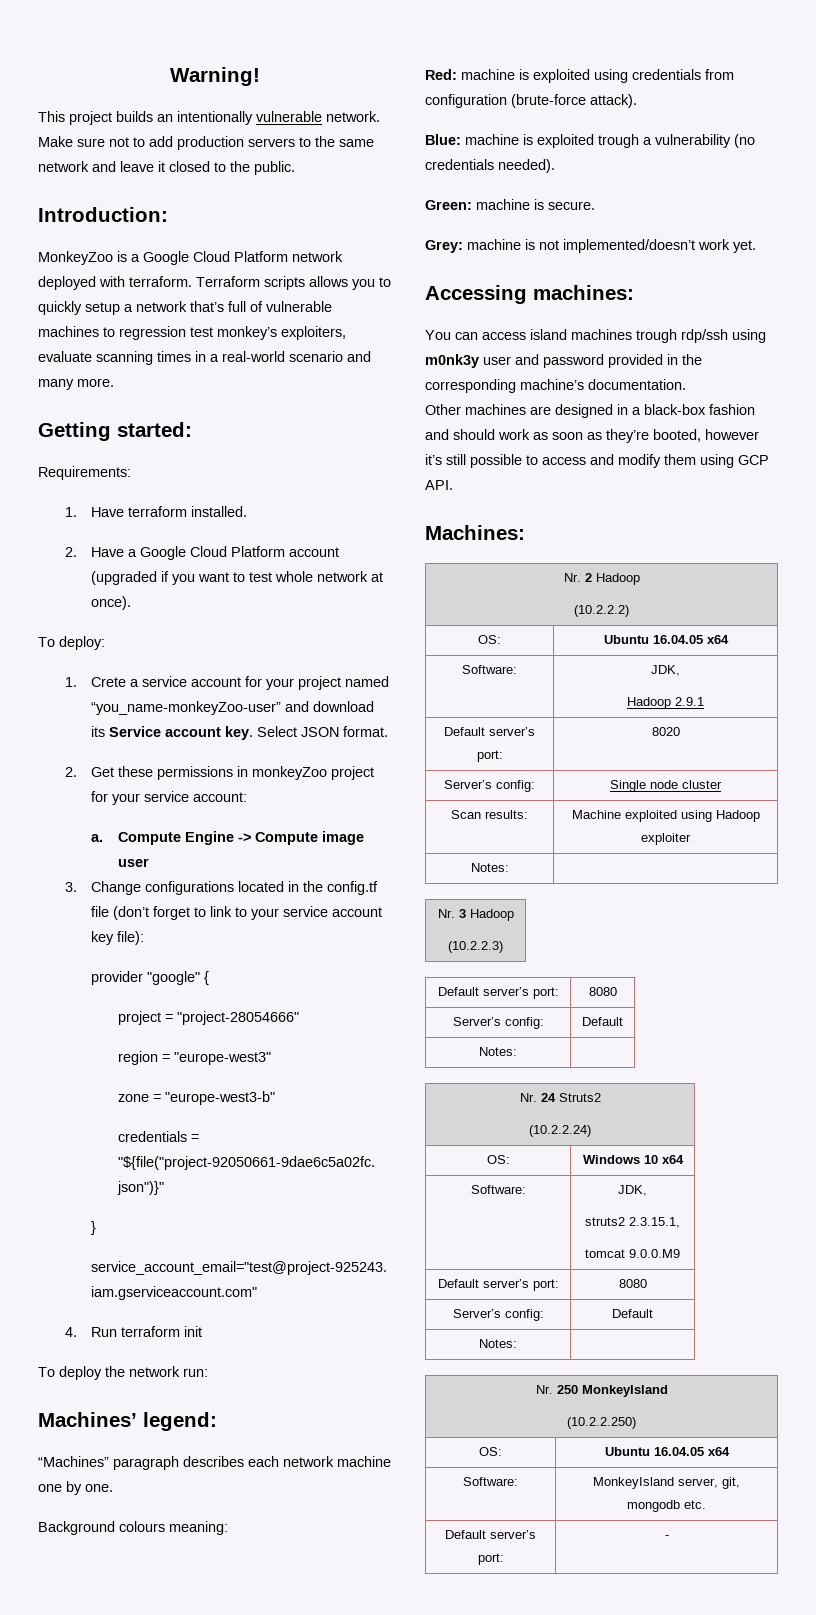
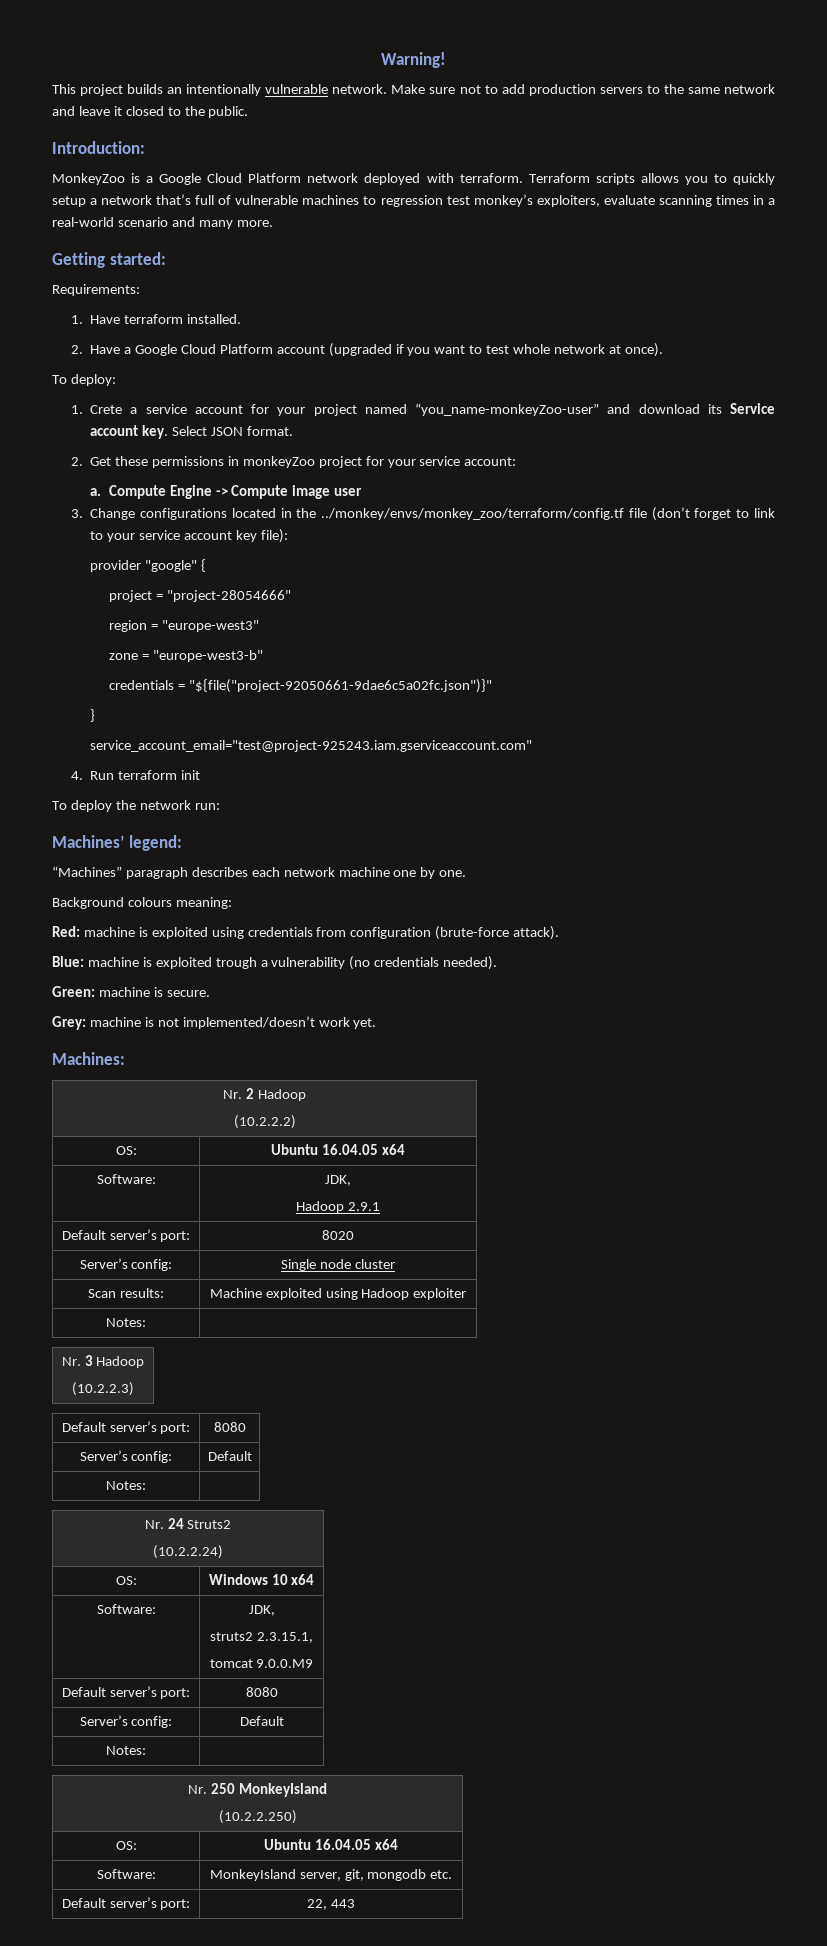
- 3. Change configurations located in the config.tf file (don’t forget to link to your service account key file):
+ 3. Change configurations located in the ../monkey/envs/monkey_zoo/terraform/config.tf file (don’t forget to link to your service account key file):
- Accessing machines:
- You can access island machines trough rdp/ssh using m0nk3y user and password provided in the corresponding machine’s documentation.
- Other machines are designed in a black-box fashion and should work as soon as they’re booted, however it’s still possible to access and modify them using GCP API.
- Default server’s port: | -
+ Default server’s port: | 22, 443

